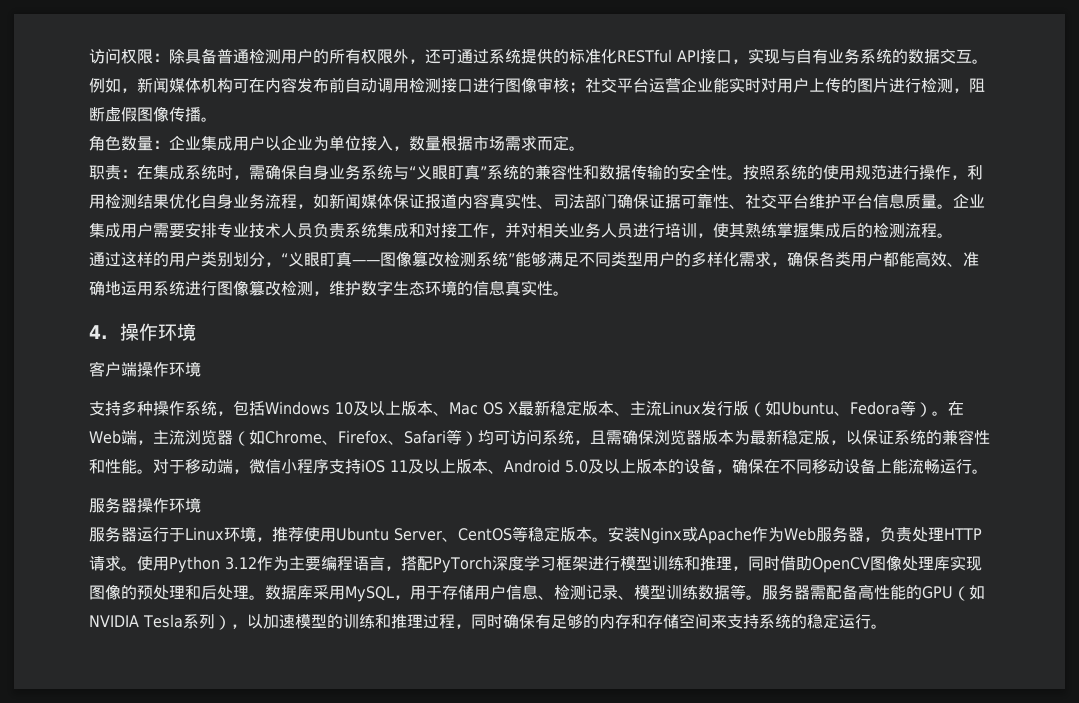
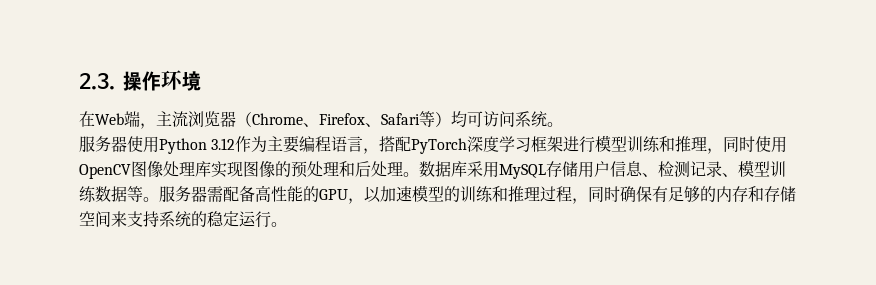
- 访问权限：除具备普通检测用户的所有权限外，还可通过系统提供的标准化RESTful API接口，实现与自有业务系统的数据交互。例如，新闻媒体机构可在内容发布前自动调用检测接口进行图像审核；社交平台运营企业能实时对用户上传的图片进行检测，阻断虚假图像传播。
- 角色数量：企业集成用户以企业为单位接入，数量根据市场需求而定。
- 职责：在集成系统时，需确保自身业务系统与“义眼盯真”系统的兼容性和数据传输的安全性。按照系统的使用规范进行操作，利用检测结果优化自身业务流程，如新闻媒体保证报道内容真实性、司法部门确保证据可靠性、社交平台维护平台信息质量。企业集成用户需要安排专业技术人员负责系统集成和对接工作，并对相关业务人员进行培训，使其熟练掌握集成后的检测流程。
- 通过这样的用户类别划分，“义眼盯真——图像篡改检测系统”能够满足不同类型用户的多样化需求，确保各类用户都能高效、准确地运用系统进行图像篡改检测，维护数字生态环境的信息真实性。
- 4.操作环境
- 客户端操作环境
- 支持多种操作系统，包括Windows 10及以上版本、Mac OS X最新稳定版本、主流Linux发行版（如Ubuntu、Fedora等）。在Web端，主流浏览器（如Chrome、Firefox、Safari等）均可访问系统，且需确保浏览器版本为最新稳定版，以保证系统的兼容性和性能。对于移动端，微信小程序支持iOS 11及以上版本、Android 5.0及以上版本的设备，确保在不同移动设备上能流畅运行。
- 服务器操作环境
- 服务器运行于Linux环境，推荐使用Ubuntu Server、CentOS等稳定版本。安装Nginx或Apache作为Web服务器，负责处理HTTP请求。使用Python 3.12作为主要编程语言，搭配PyTorch深度学习框架进行模型训练和推理，同时借助OpenCV图像处理库实现图像的预处理和后处理。
+ 2.3.操作环境
+ 在Web端，主流浏览器（Chrome、Firefox、Safari等）均可访问系统。
+ 服务器使用Python 3.12作为主要编程语言，搭配PyTorch深度学习框架进行模型训练和推理，同时使用OpenCV图像处理库实现图像的预处理和后处理。
- 数据库采用MySQL，用于存储用户信息、检测记录、模型训练数据等。
+ 数据库采用MySQL存储用户信息、检测记录、模型训练数据等。
- 服务器需配备高性能的GPU（如NVIDIA Tesla系列），以加速模型的训练和推理过程，同时确保有足够的内存和存储空间来支持系统的稳定运行。
+ 服务器需配备高性能的GPU，以加速模型的训练和推理过程，同时确保有足够的内存和存储空间来支持系统的稳定运行。

